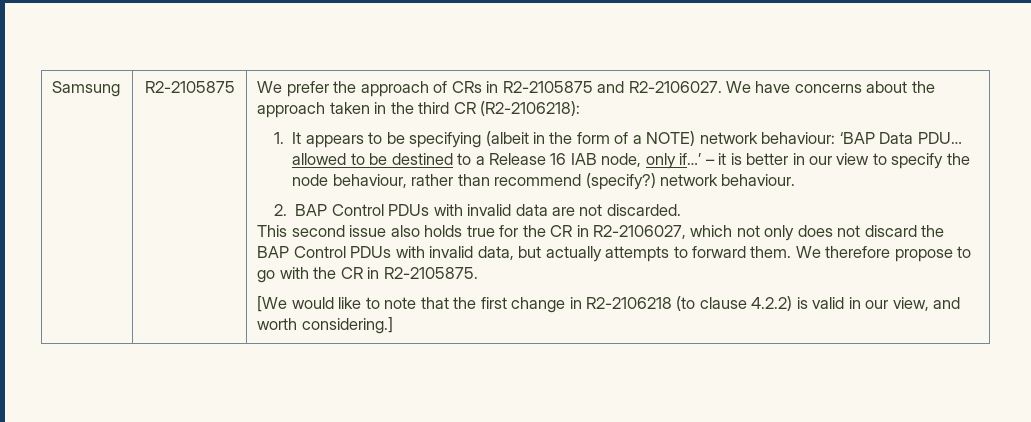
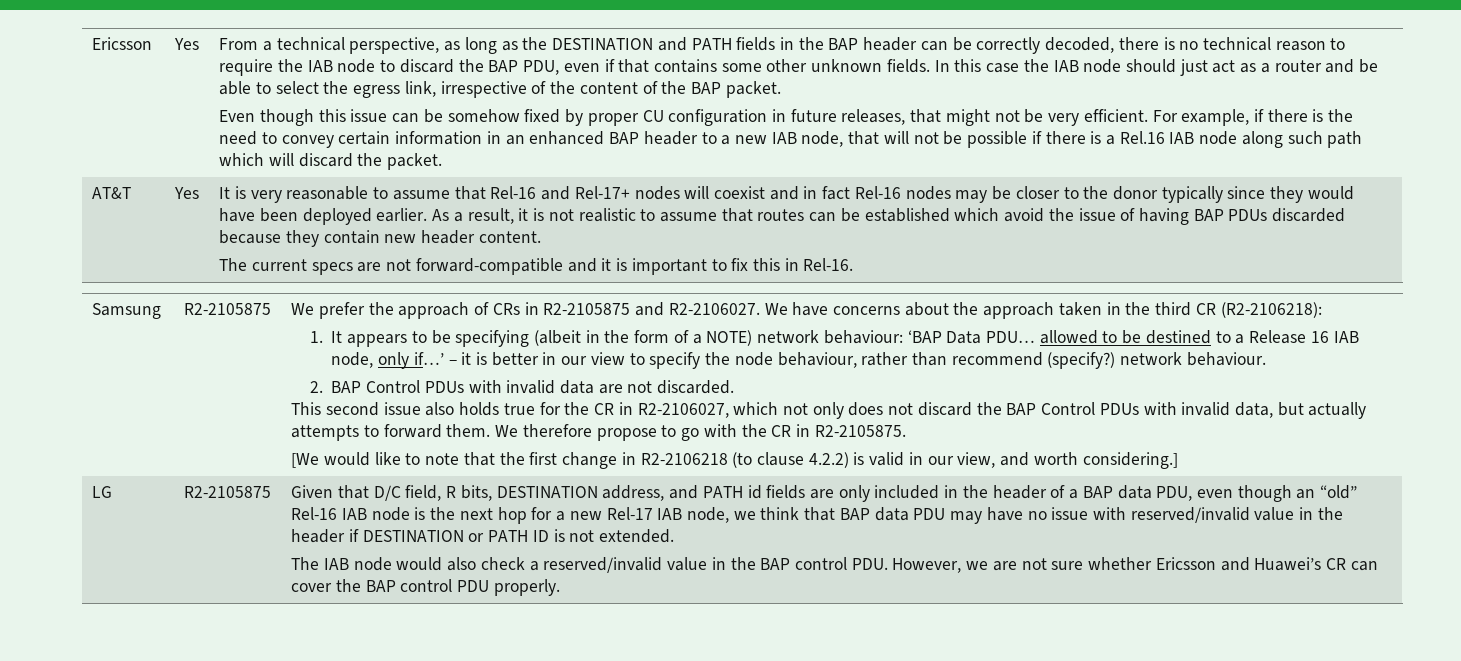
+ Ericsson | Yes | From a technical perspective, as long as the DESTINATION and PATH fields in the BAP header can be correctly decoded, there is no technical reason to require the IAB node to discard the BAP PDU, even if that contains some other unknown fields. In this case the IAB node should just act as a router and be able to select the egress link, irrespective of the content of the BAP packet.
+ Even though this issue can be somehow fixed by proper CU configuration in future releases, that might not be very efficient. For example, if there is the need to convey certain information in an enhanced BAP header to a new IAB node, that will not be possible if there is a Rel.16 IAB node along such path which will discard the packet.
+ AT&T | Yes | It is very reasonable to assume that Rel-16 and Rel-17+ nodes will coexist and in fact Rel-16 nodes may be closer to the donor typically since they would have been deployed earlier. As a result, it is not realistic to assume that routes can be established which avoid the issue of having BAP PDUs discarded because they contain new header content.
+ The current specs are not forward-compatible and it is important to fix this in Rel-16.
+ LG | R2-2105875 | Given that D/C field, R bits, DESTINATION address, and PATH id fields are only included in the header of a BAP data PDU, even though an “old” Rel-16 IAB node is the next hop for a new Rel-17 IAB node, we think that BAP data PDU may have no issue with reserved/invalid value in the header if DESTINATION or PATH ID is not extended.
+ The IAB node would also check a reserved/invalid value in the BAP control PDU. However, we are not sure whether Ericsson and Huawei’s CR can cover the BAP control PDU properly.

